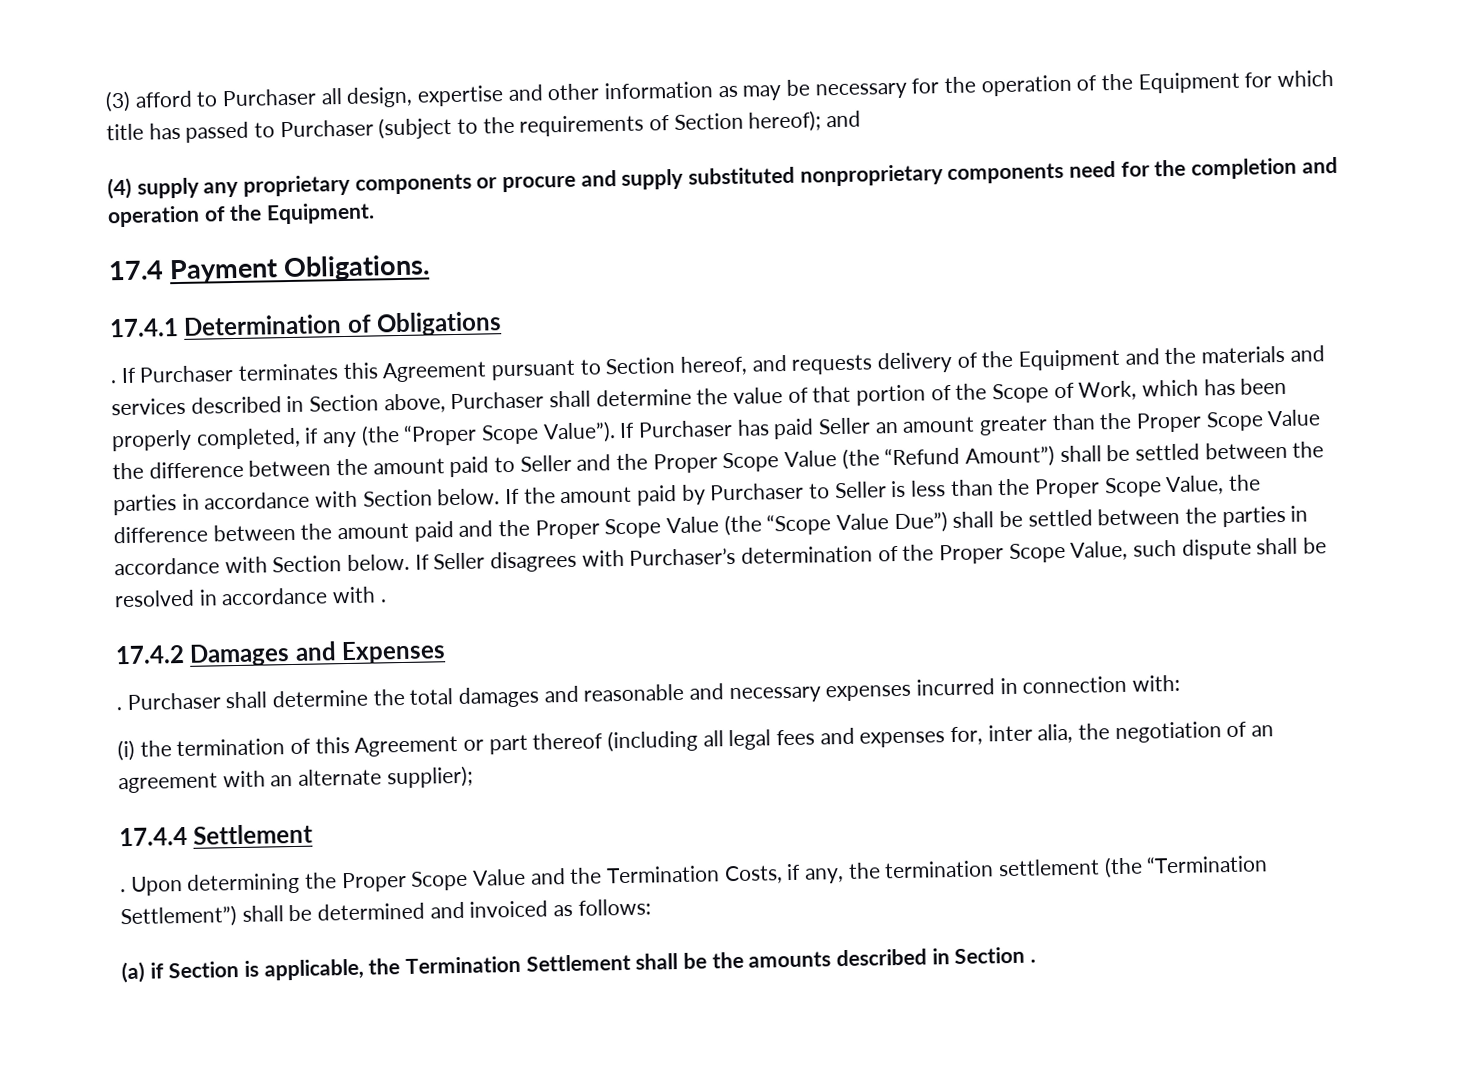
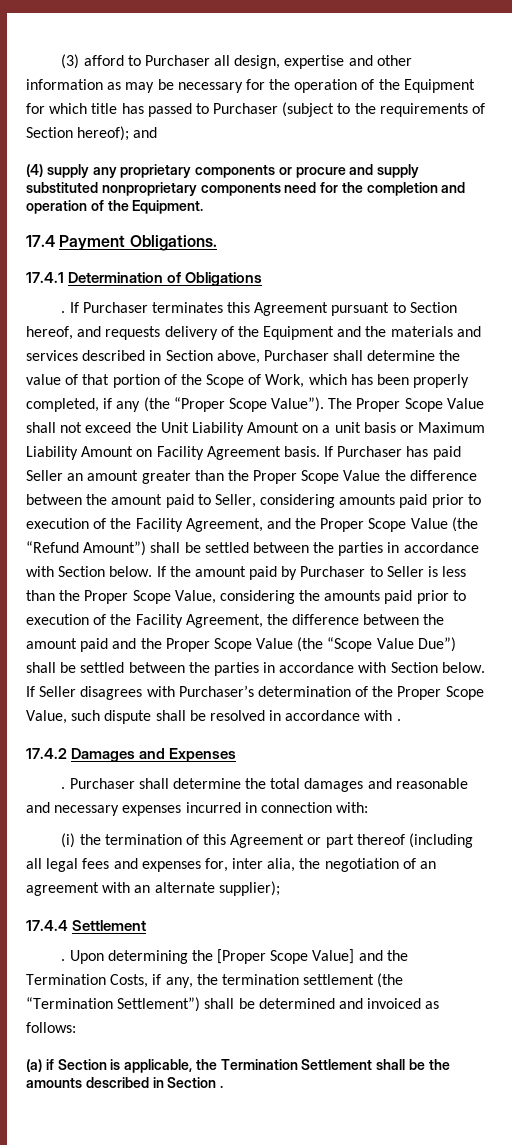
+ The Proper Scope Value shall not exceed the Unit Liability Amount on a unit basis or Maximum Liability Amount on Facility Agreement basis.
- If Purchaser has paid Seller an amount greater than the Proper Scope Value the difference between the amount paid to Seller and the Proper Scope Value (the “Refund Amount”) shall be settled between the parties in accordance with Section below.
+ If Purchaser has paid Seller an amount greater than the Proper Scope Value the difference between the amount paid to Seller, considering amounts paid prior to execution of the Facility Agreement, and the Proper Scope Value (the “Refund Amount”) shall be settled between the parties in accordance with Section below.
- If the amount paid by Purchaser to Seller is less than the Proper Scope Value, the difference between the amount paid and the Proper Scope Value (the “Scope Value Due”) shall be settled between the parties in accordance with Section below.
+ If the amount paid by Purchaser to Seller is less than the Proper Scope Value, considering the amounts paid prior to execution of the Facility Agreement, the difference between the amount paid and the Proper Scope Value (the “Scope Value Due”) shall be settled between the parties in accordance with Section below.
- Upon determining the Proper Scope Value and the Termination Costs, if any, the termination settlement (the “Termination Settlement”) shall be determined and invoiced as follows:
+ Upon determining the [Proper Scope Value] and the Termination Costs, if any, the termination settlement (the “Termination Settlement”) shall be determined and invoiced as follows:

